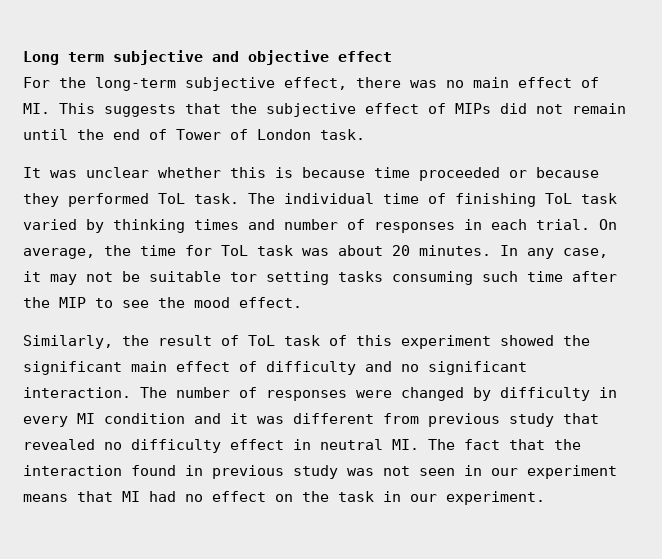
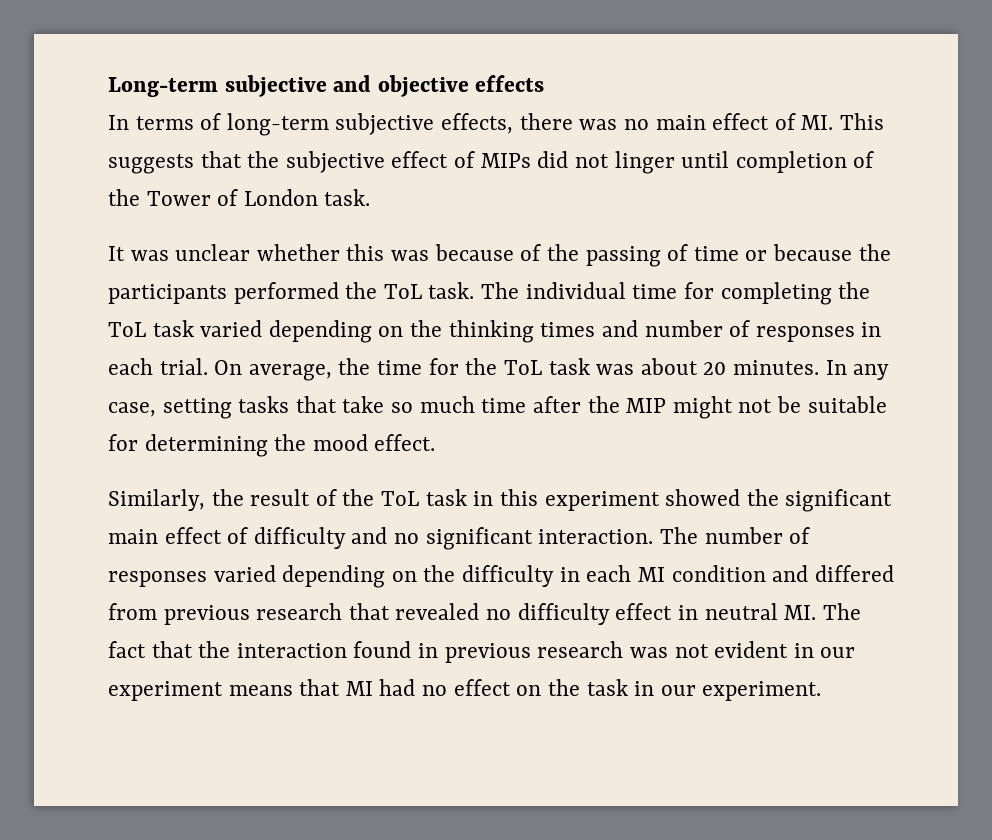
- Long term subjective and objective effect
- For the long-term subjective effect, there was no main effect of MI. This suggests that the subjective effect of MIPs did not remain until the end of Tower of London task.
+ Long-term subjective and objective effects
+ In terms of long-term subjective effects, there was no main effect of MI. This suggests that the subjective effect of MIPs did not linger until completion of the Tower of London task.
- It was unclear whether this is because time proceeded or because they performed ToL task.
+ It was unclear whether this was because of the passing of time or because the participants performed the ToL task.
- The individual time of finishing ToL task varied by thinking times and number of responses in each trial.
+ The individual time for completing the ToL task varied depending on the thinking times and number of responses in each trial.
- On average, the time for ToL task was about 20 minutes.
+ On average, the time for the ToL task was about 20 minutes.
- In any case, it may not be suitable tor setting tasks consuming such time after the MIP to see the mood effect.
+ In any case, setting tasks that take so much time after the MIP might not be suitable for determining the mood effect.
- Similarly, the result of ToL task of this experiment showed the significant main effect of difficulty and no significant interaction.
+ Similarly, the result of the ToL task in this experiment showed the significant main effect of difficulty and no significant interaction.
- The number of responses were changed by difficulty in every MI condition and it was different from previous study that revealed no difficulty effect in neutral MI. The fact that the interaction found in previous study was not seen in our experiment means that MI had no effect on the task in our experiment.
+ The number of responses varied depending on the difficulty in each MI condition and differed from previous research that revealed no difficulty effect in neutral MI. The fact that the interaction found in previous research was not evident in our experiment means that MI had no effect on the task in our experiment.

